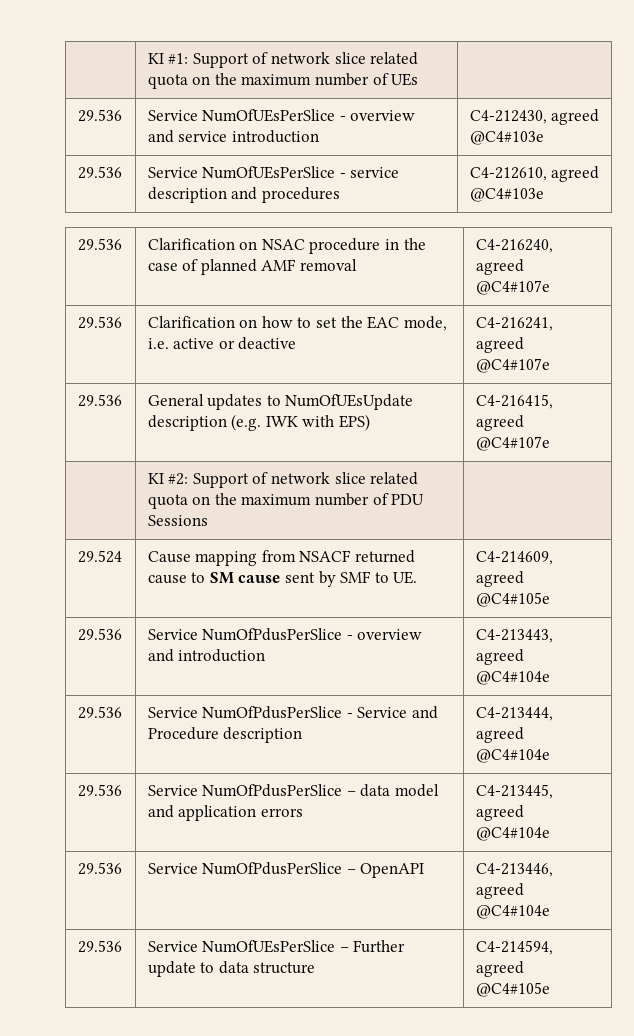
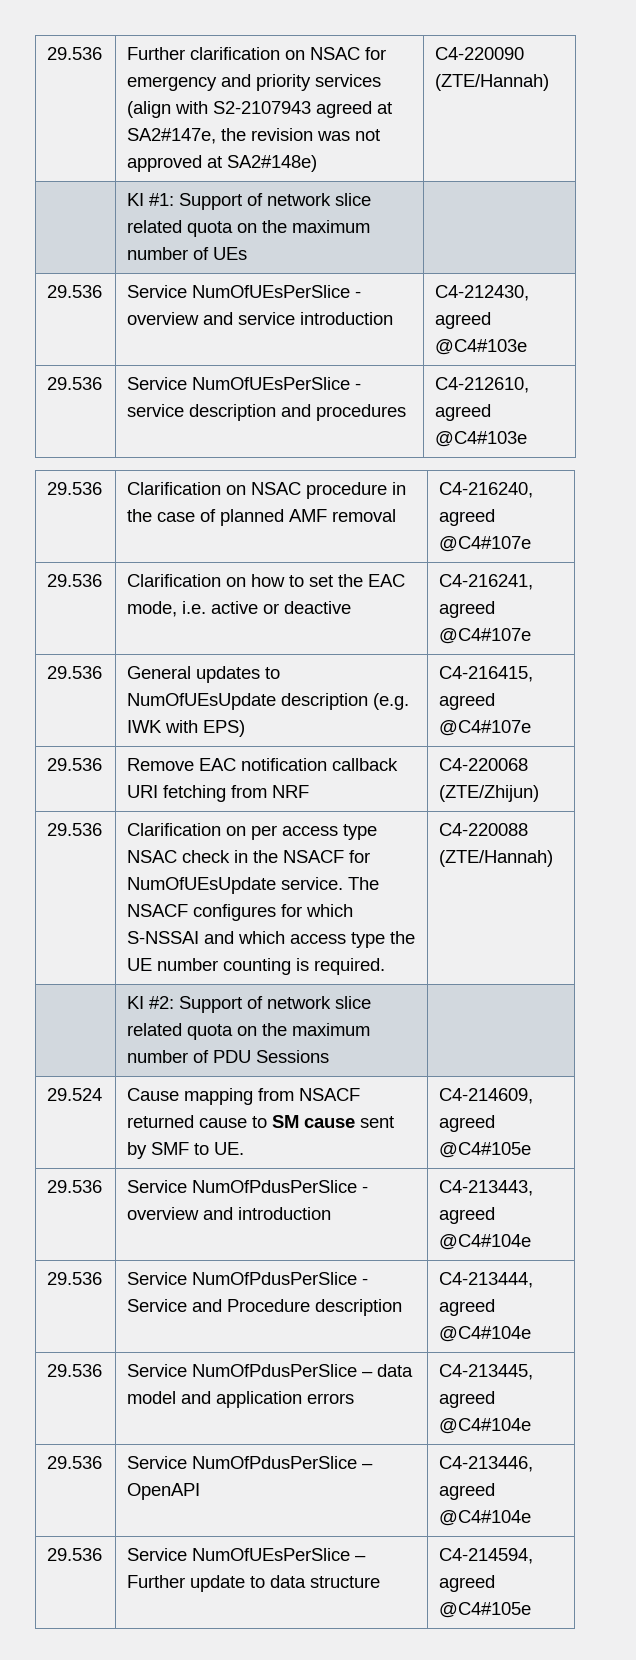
+ 29.536 | Further clarification on NSAC for emergency and priority services (align with S2-2107943 agreed at SA2#147e, the revision was not approved at SA2#148e) | C4-220090 (ZTE/Hannah)
+ 29.536 | Remove EAC notification callback URI fetching from NRF | C4-220068 (ZTE/Zhijun)
+ 29.536 | Clarification on per access type NSAC check in the NSACF for NumOfUEsUpdate service. The NSACF configures for which S-NSSAI and which access type the UE number counting is required. | C4-220088 (ZTE/Hannah)

